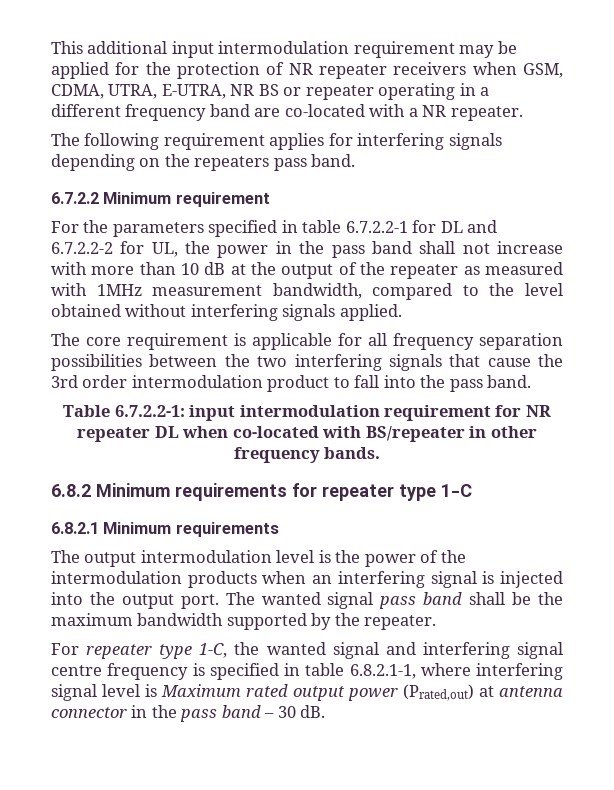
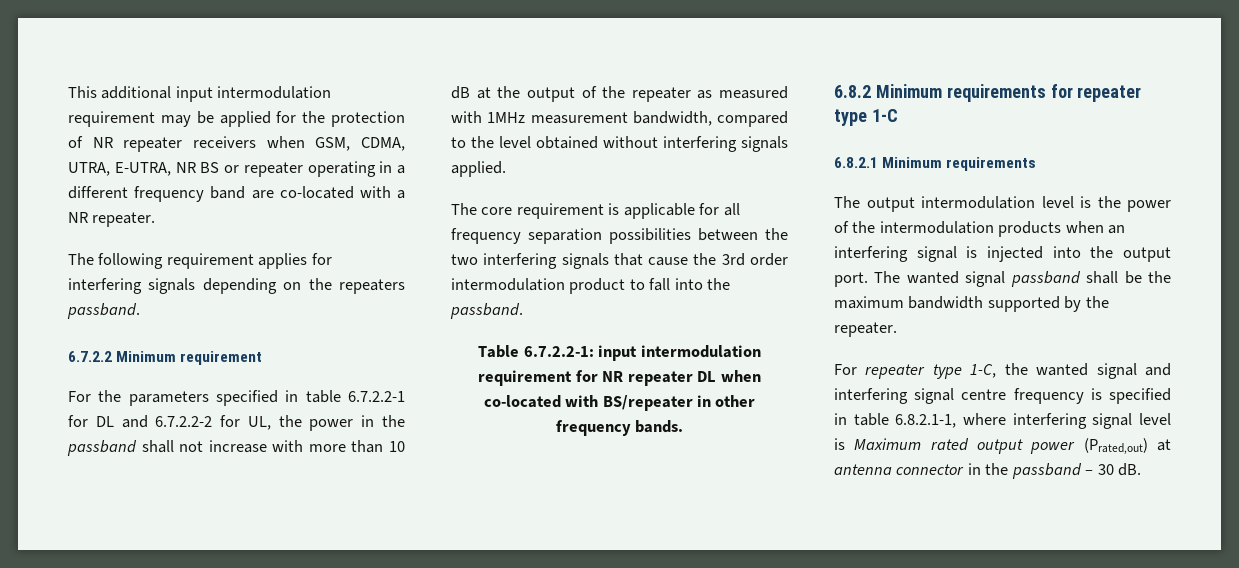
- The following requirement applies for interfering signals depending on the repeaters pass band.
+ The following requirement applies for interfering signals depending on the repeaters passband.
- For the parameters specified in table 6.7.2.2-1 for DL and 6.7.2.2-2 for UL, the power in the pass band shall not increase with more than 10 dB at the output of the repeater as measured with 1MHz measurement bandwidth, compared to the level obtained without interfering signals applied.
+ For the parameters specified in table 6.7.2.2-1 for DL and 6.7.2.2-2 for UL, the power in the passband shall not increase with more than 10 dB at the output of the repeater as measured with 1MHz measurement bandwidth, compared to the level obtained without interfering signals applied.
- The core requirement is applicable for all frequency separation possibilities between the two interfering signals that cause the 3rd order intermodulation product to fall into the pass band.
+ The core requirement is applicable for all frequency separation possibilities between the two interfering signals that cause the 3rd order intermodulation product to fall into the passband.
- The wanted signal pass band shall be the maximum bandwidth supported by the repeater.
+ The wanted signal passband shall be the maximum bandwidth supported by the repeater.
- For repeater type 1-C, the wanted signal and interfering signal centre frequency is specified in table 6.8.2.1-1, where interfering signal level is Maximum rated output power (Prated,out) at antenna connector in the pass band – 30 dB.
+ For repeater type 1-C, the wanted signal and interfering signal centre frequency is specified in table 6.8.2.1-1, where interfering signal level is Maximum rated output power (Prated,out) at antenna connector in the passband – 30 dB.

